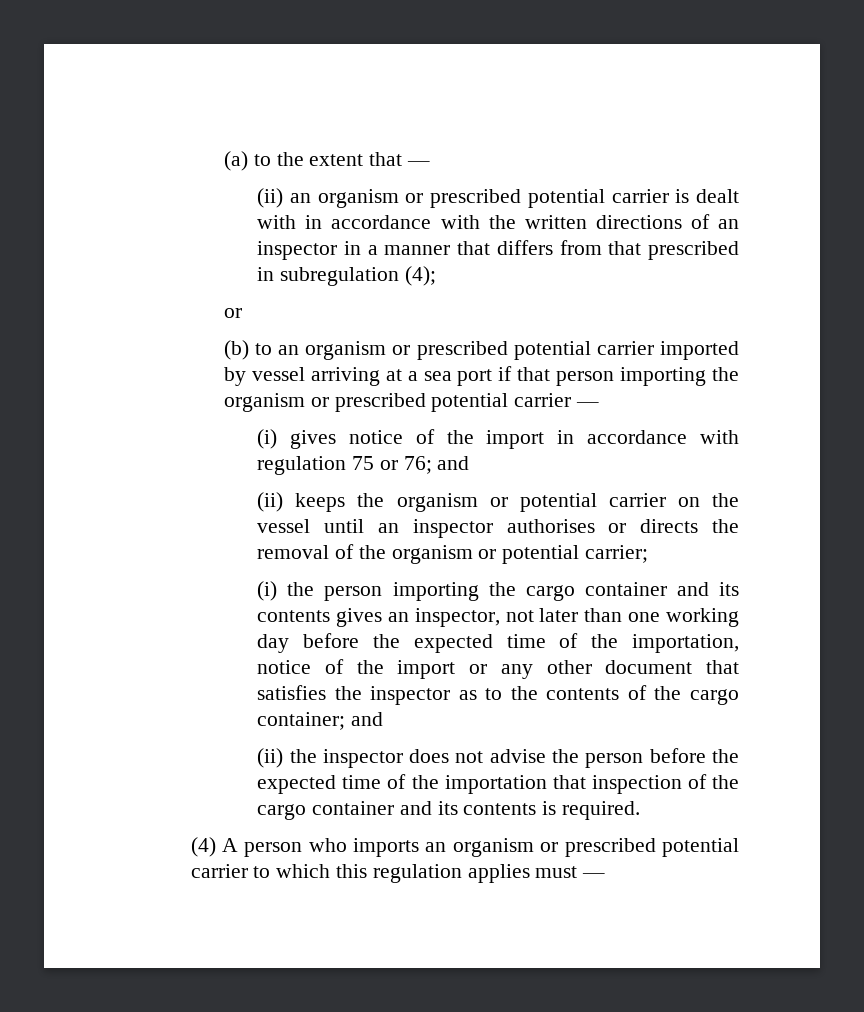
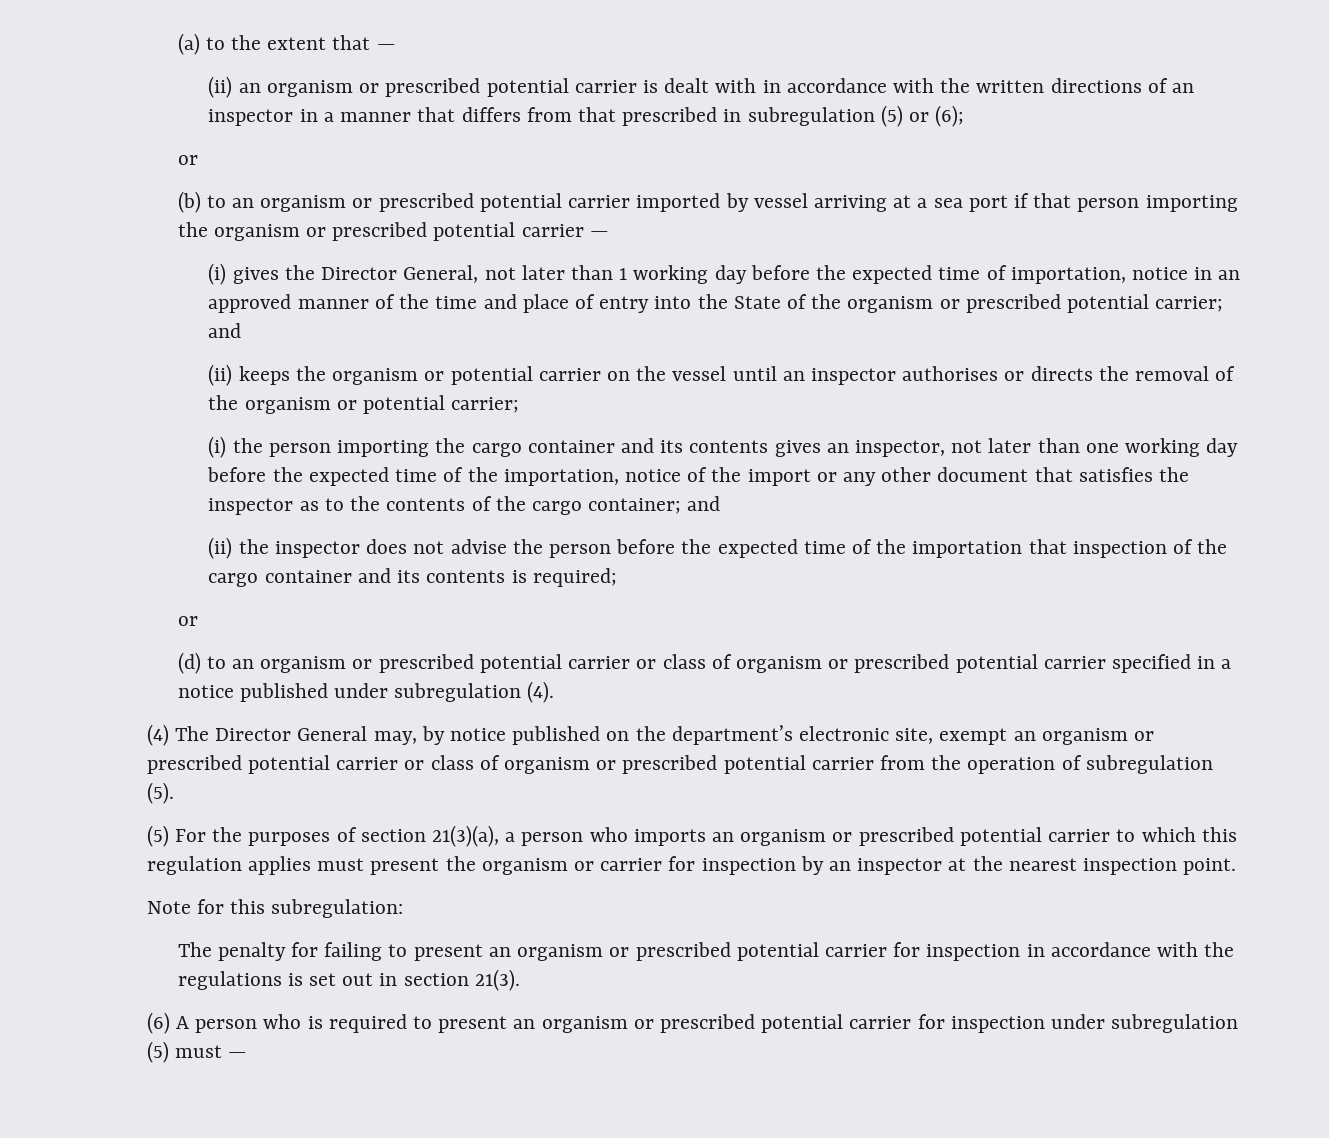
- (ii) an organism or prescribed potential carrier is dealt with in accordance with the written directions of an inspector in a manner that differs from that prescribed in subregulation (4);
+ (ii) an organism or prescribed potential carrier is dealt with in accordance with the written directions of an inspector in a manner that differs from that prescribed in subregulation (5) or (6);
- (i) gives notice of the import in accordance with regulation 75 or 76; and
+ (i) gives the Director General, not later than 1 working day before the expected time of importation, notice in an approved manner of the time and place of entry into the State of the organism or prescribed potential carrier; and
- (ii) the inspector does not advise the person before the expected time of the importation that inspection of the cargo container and its contents is required.
- (4) A person who imports an organism or prescribed potential carrier to which this regulation applies must —
+ (ii) the inspector does not advise the person before the expected time of the importation that inspection of the cargo container and its contents is required;
+ or
+ (d) to an organism or prescribed potential carrier or class of organism or prescribed potential carrier specified in a notice published under subregulation (4).
+ (4) The Director General may, by notice published on the department’s electronic site, exempt an organism or prescribed potential carrier or class of organism or prescribed potential carrier from the operation of subregulation (5).
+ (5) For the purposes of section 21(3)(a), a person who imports an organism or prescribed potential carrier to which this regulation applies must present the organism or carrier for inspection by an inspector at the nearest inspection point.
+ Note for this subregulation:
+ The penalty for failing to present an organism or prescribed potential carrier for inspection in accordance with the regulations is set out in section 21(3).
+ (6) A person who is required to present an organism or prescribed potential carrier for inspection under subregulation (5) must —

